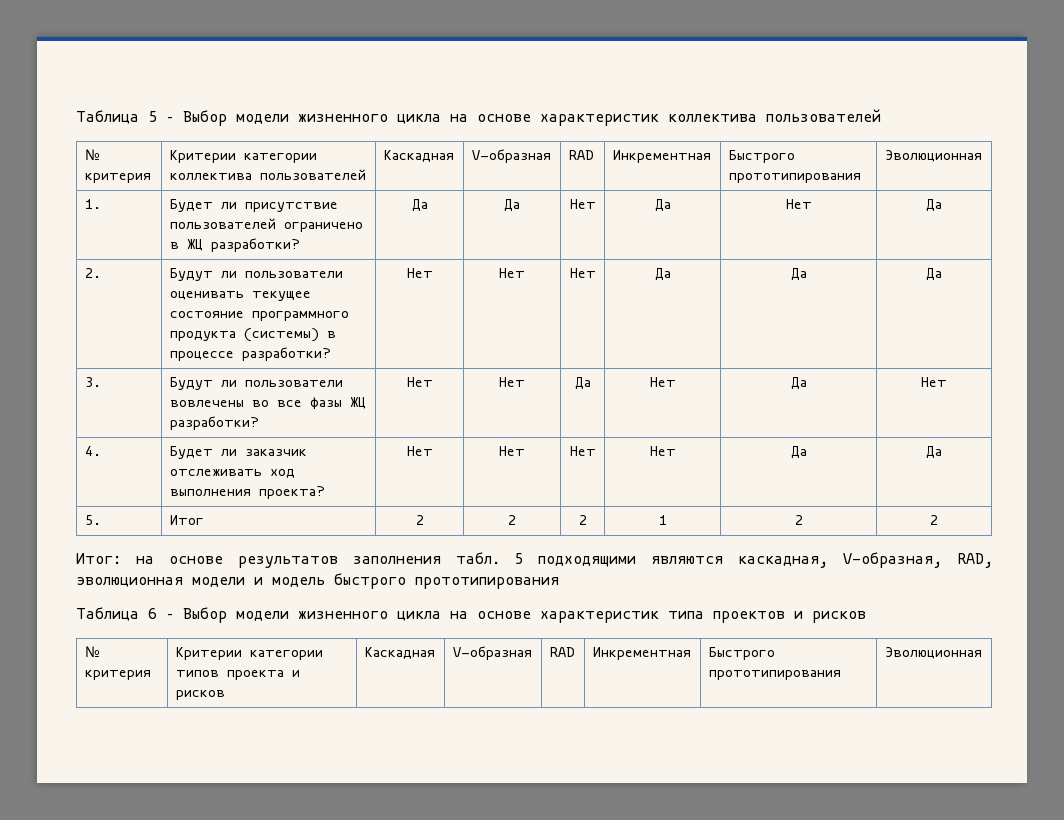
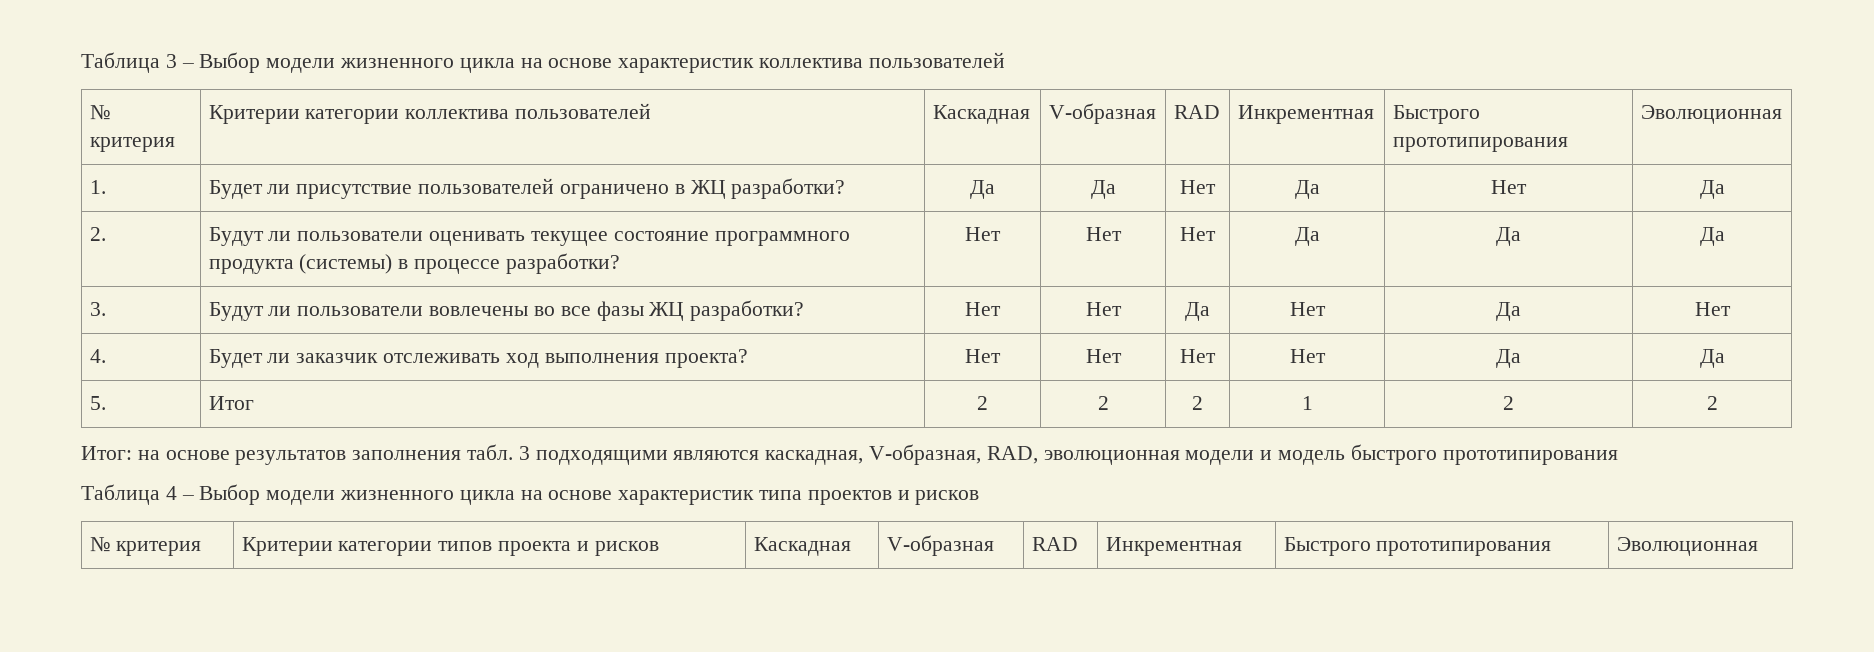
- Таблица 5 – Выбор модели жизненного цикла на основе характеристик коллектива пользователей
+ Таблица 3 – Выбор модели жизненного цикла на основе характеристик коллектива пользователей
- 5 подходящими являются каскадная, V-образная, RAD, эволюционная модели и модель быстрого прототипирования
+ 3 подходящими являются каскадная, V-образная, RAD, эволюционная модели и модель быстрого прототипирования
- Таблица 6 – Выбор модели жизненного цикла на основе характеристик типа проектов и рисков
+ Таблица 4 – Выбор модели жизненного цикла на основе характеристик типа проектов и рисков

